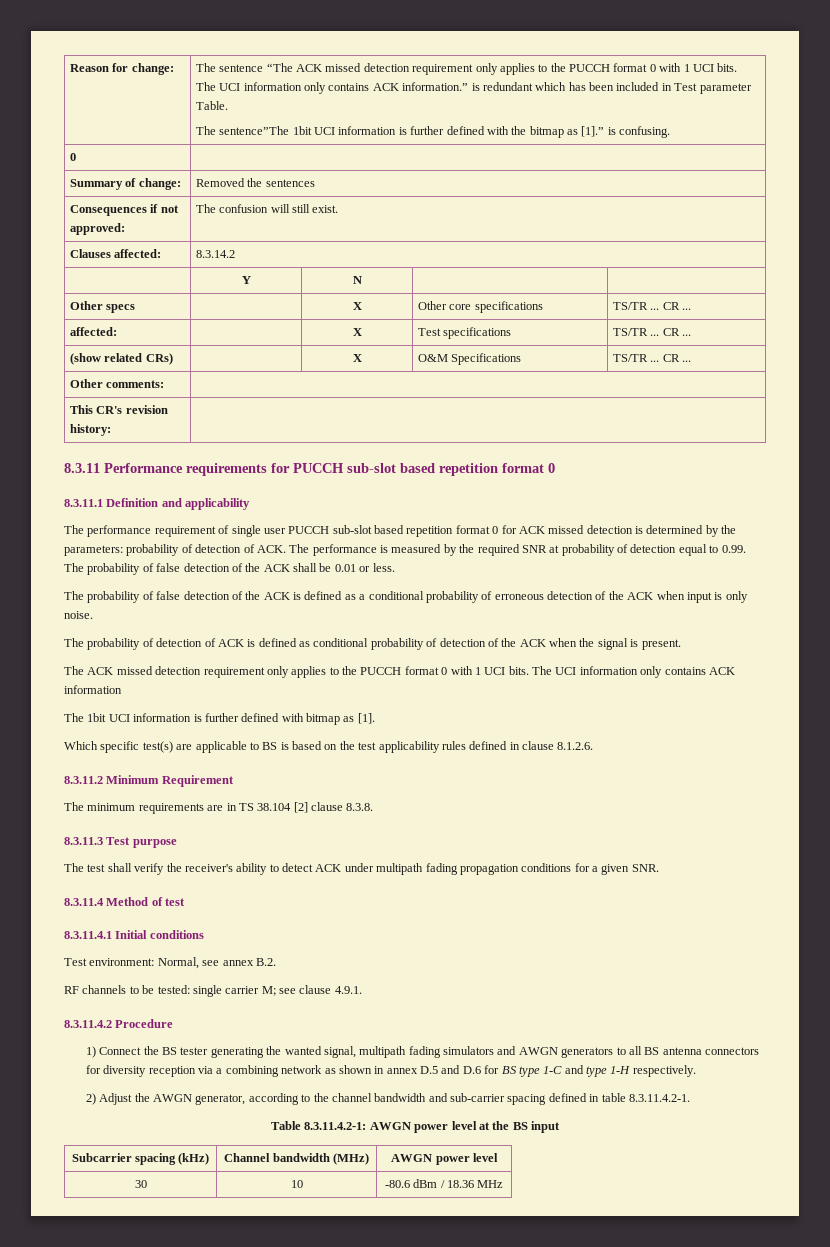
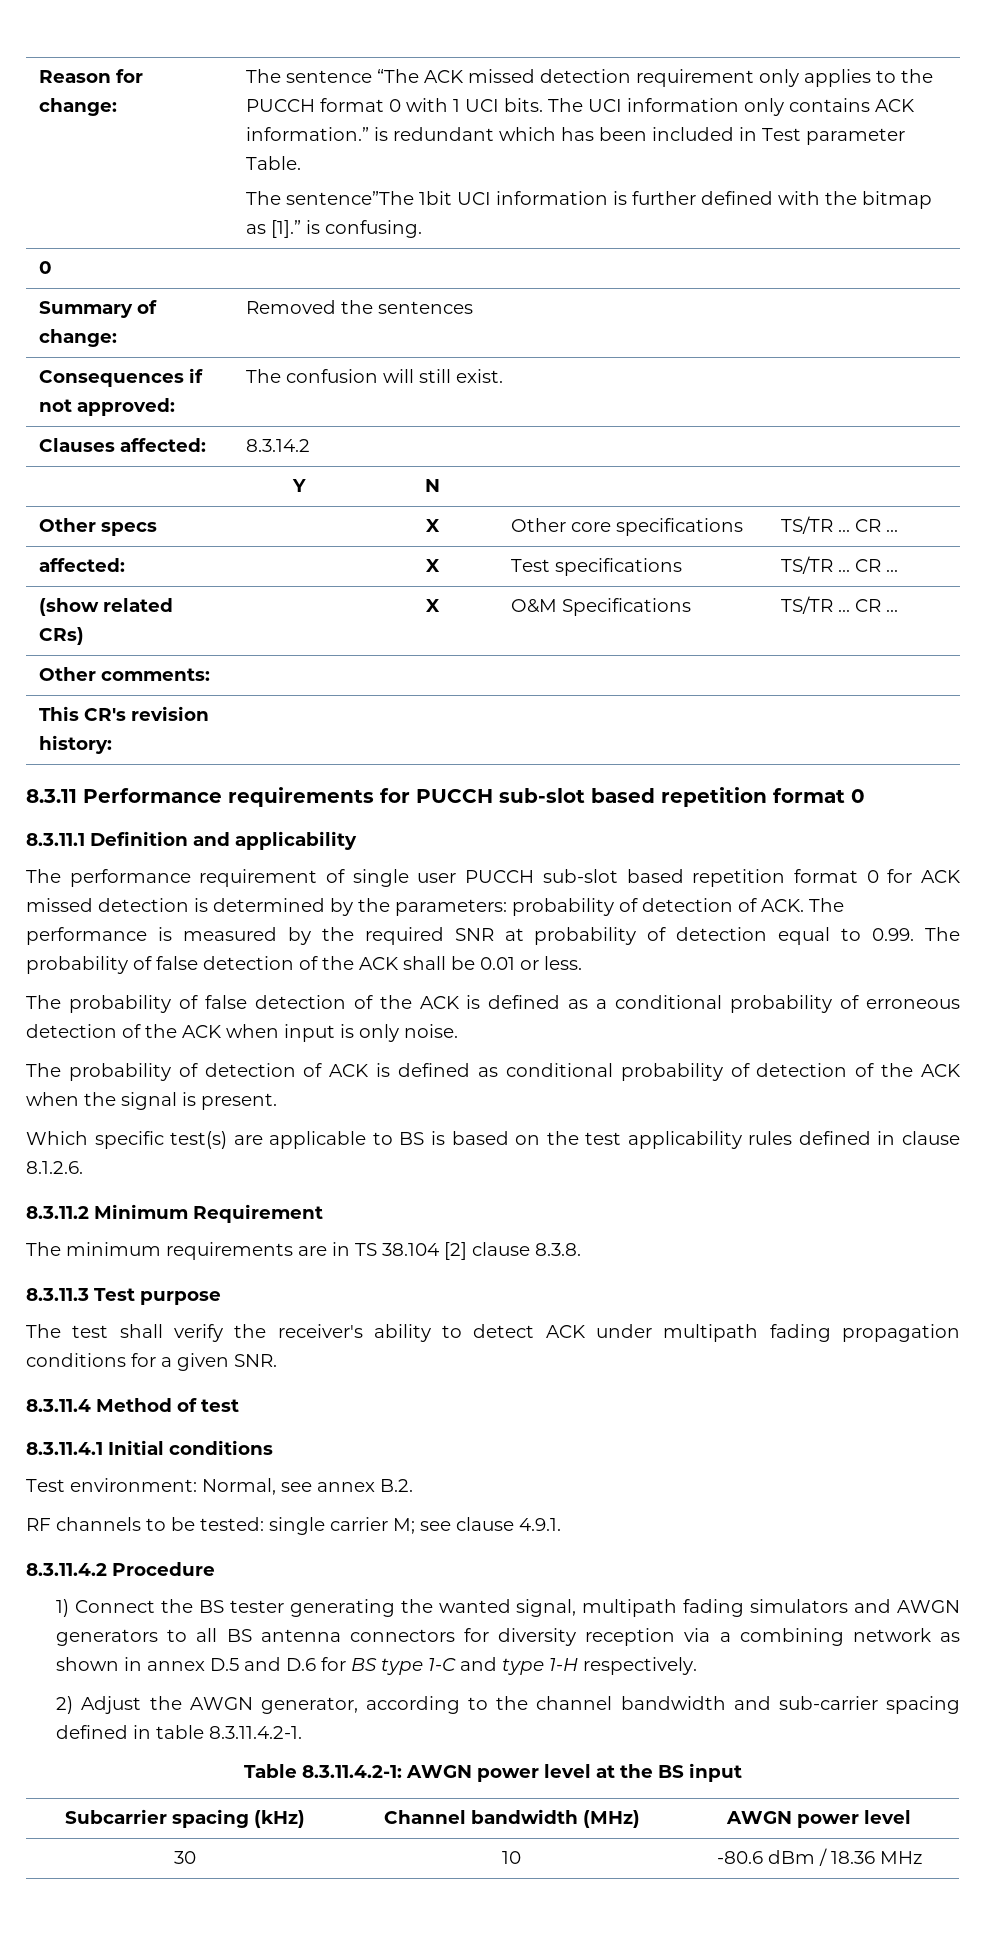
- The ACK missed detection requirement only applies to the PUCCH format 0 with 1 UCI bits. The UCI information only contains ACK information
- The 1bit UCI information is further defined with bitmap as [1].

